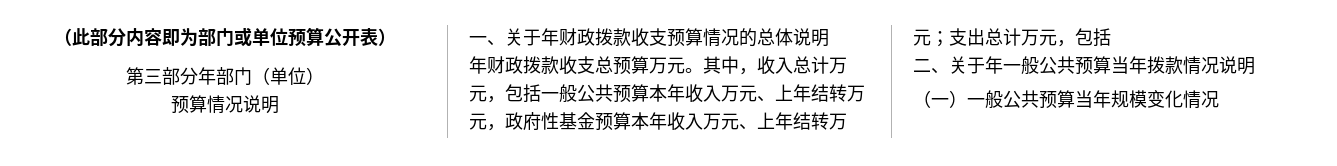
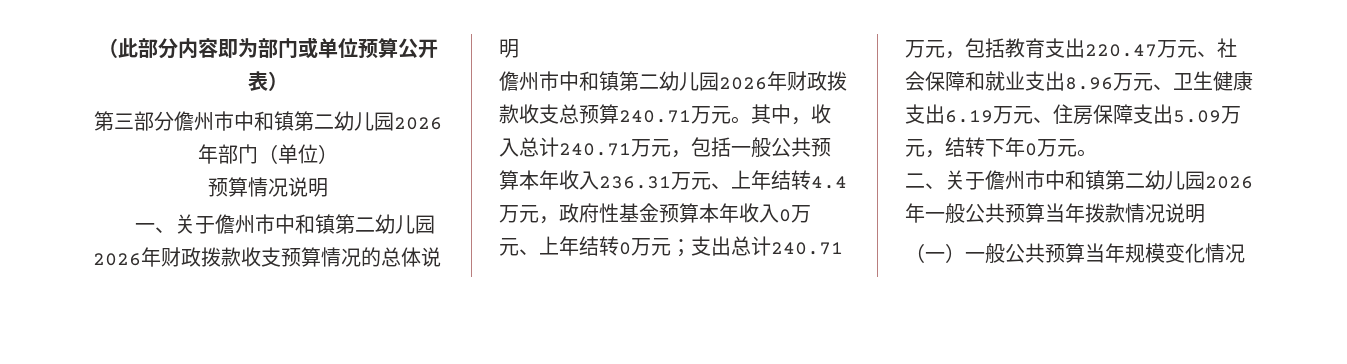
- 第三部分年部门（单位）
+ 第三部分儋州市中和镇第二幼儿园2026年部门（单位）
- 一、关于年财政拨款收支预算情况的总体说明
+ 一、关于儋州市中和镇第二幼儿园2026年财政拨款收支预算情况的总体说明
- 年财政拨款收支总预算万元。
+ 儋州市中和镇第二幼儿园2026年财政拨款收支总预算240.71万元。
- 其中，收入总计万元，包括一般公共预算本年收入万元、上年结转万元，政府性基金预算本年收入万元、上年结转万元；支出总计万元，包括
- 二、关于年一般公共预算当年拨款情况说明
+ 其中，收入总计240.71万元，包括一般公共预算本年收入236.31万元、上年结转4.4万元，政府性基金预算本年收入0万元、上年结转0万元；支出总计240.71万元，包括教育支出220.47万元、社会保障和就业支出8.96万元、卫生健康支出6.19万元、住房保障支出5.09万元，结转下年0万元。
+ 二、关于儋州市中和镇第二幼儿园2026年一般公共预算当年拨款情况说明

